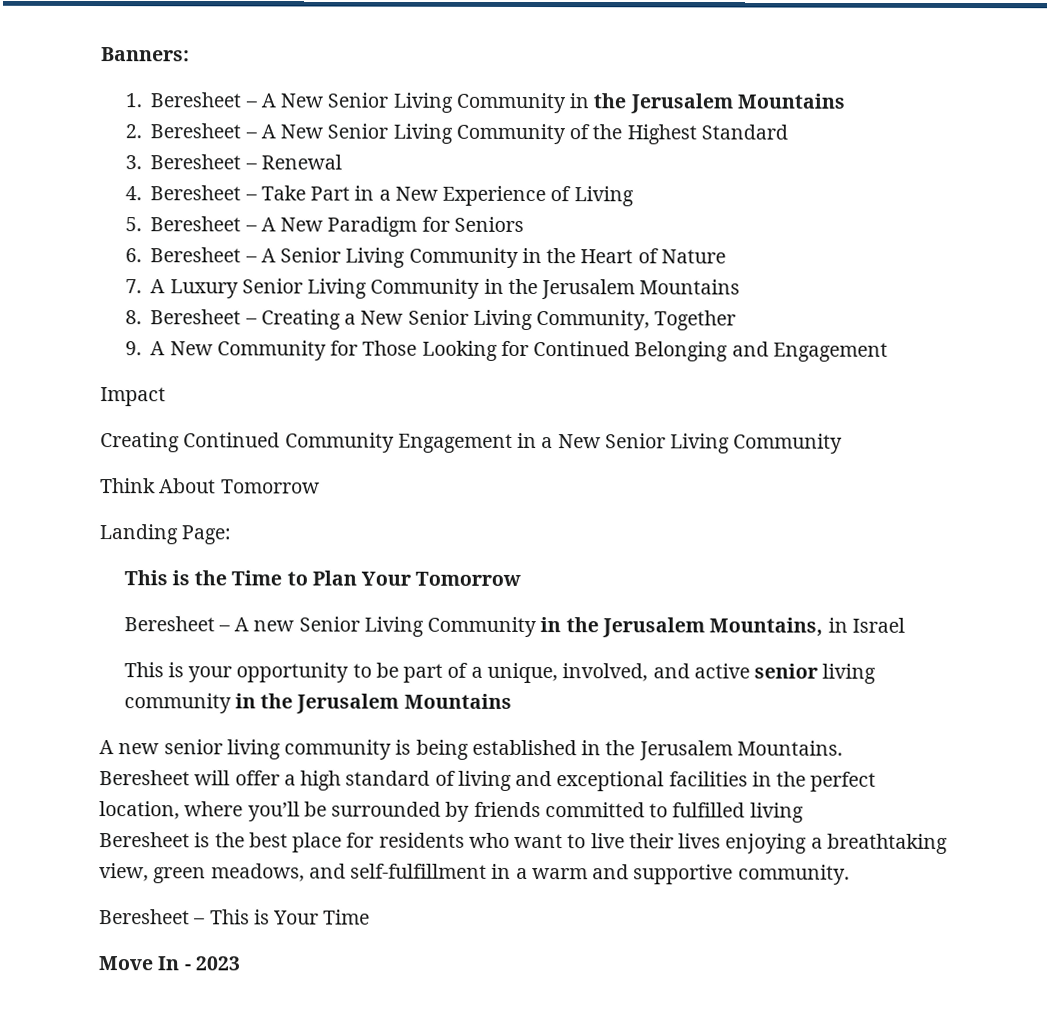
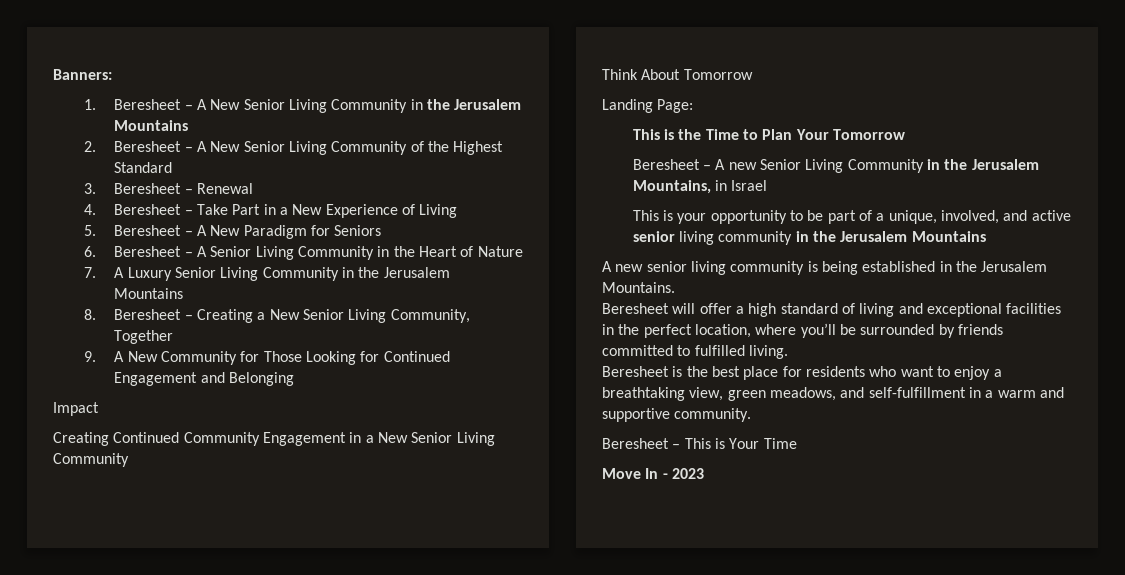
- 9. A New Community for Those Looking for Continued Belonging and Engagement
+ 9. A New Community for Those Looking for Continued Engagement and Belonging
- Beresheet will offer a high standard of living and exceptional facilities in the perfect location, where you’ll be surrounded by friends committed to fulfilled living
+ Beresheet will offer a high standard of living and exceptional facilities in the perfect location, where you’ll be surrounded by friends committed to fulfilled living.
- Beresheet is the best place for residents who want to live their lives enjoying a breathtaking view, green meadows, and self-fulfillment in a warm and supportive community.
+ Beresheet is the best place for residents who want to enjoy a breathtaking view, green meadows, and self-fulfillment in a warm and supportive community.

